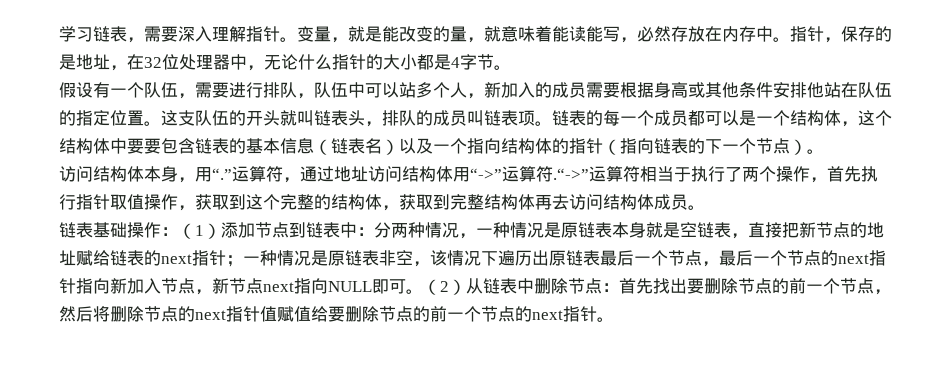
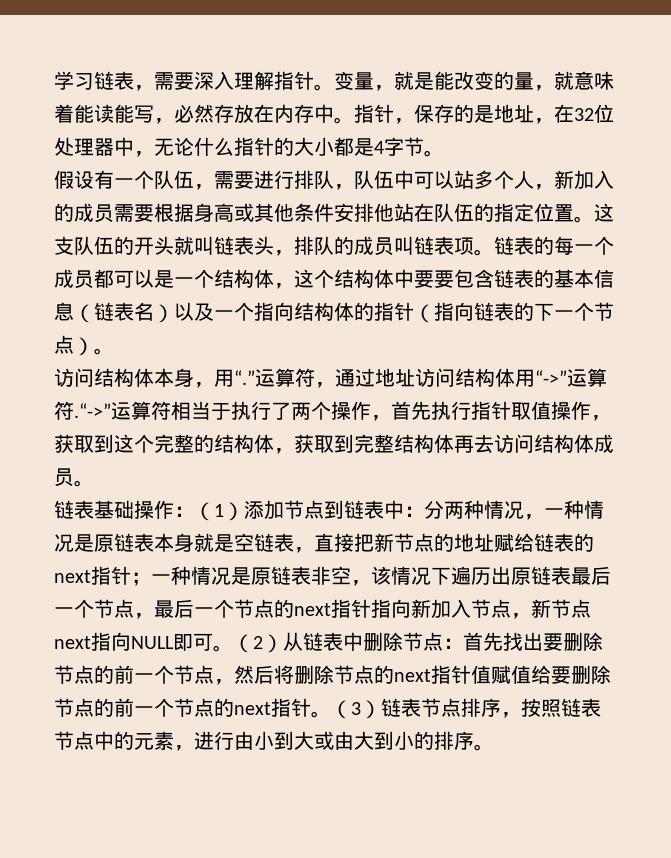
+ （3）链表节点排序，按照链表节点中的元素，进行由小到大或由大到小的排序。

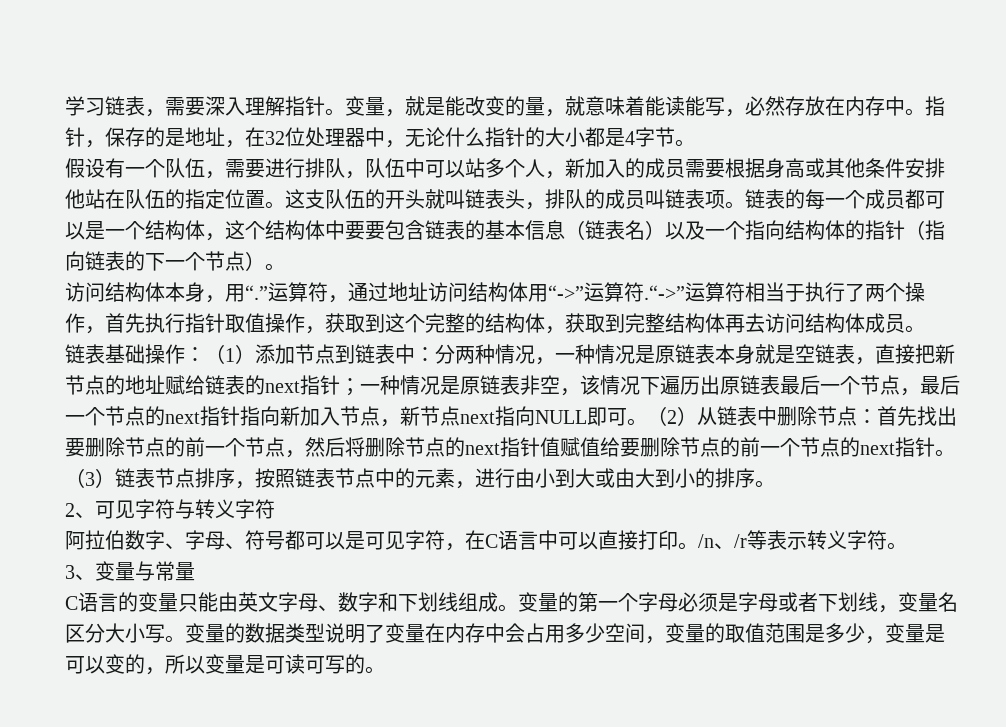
+ 2、可见字符与转义字符
+ 阿拉伯数字、字母、符号都可以是可见字符，在C语言中可以直接打印。/n、/r等表示转义字符。
+ 3、变量与常量
+ C语言的变量只能由英文字母、数字和下划线组成。变量的第一个字母必须是字母或者下划线，变量名区分大小写。变量的数据类型说明了变量在内存中会占用多少空间，变量的取值范围是多少，变量是可以变的，所以变量是可读可写的。

